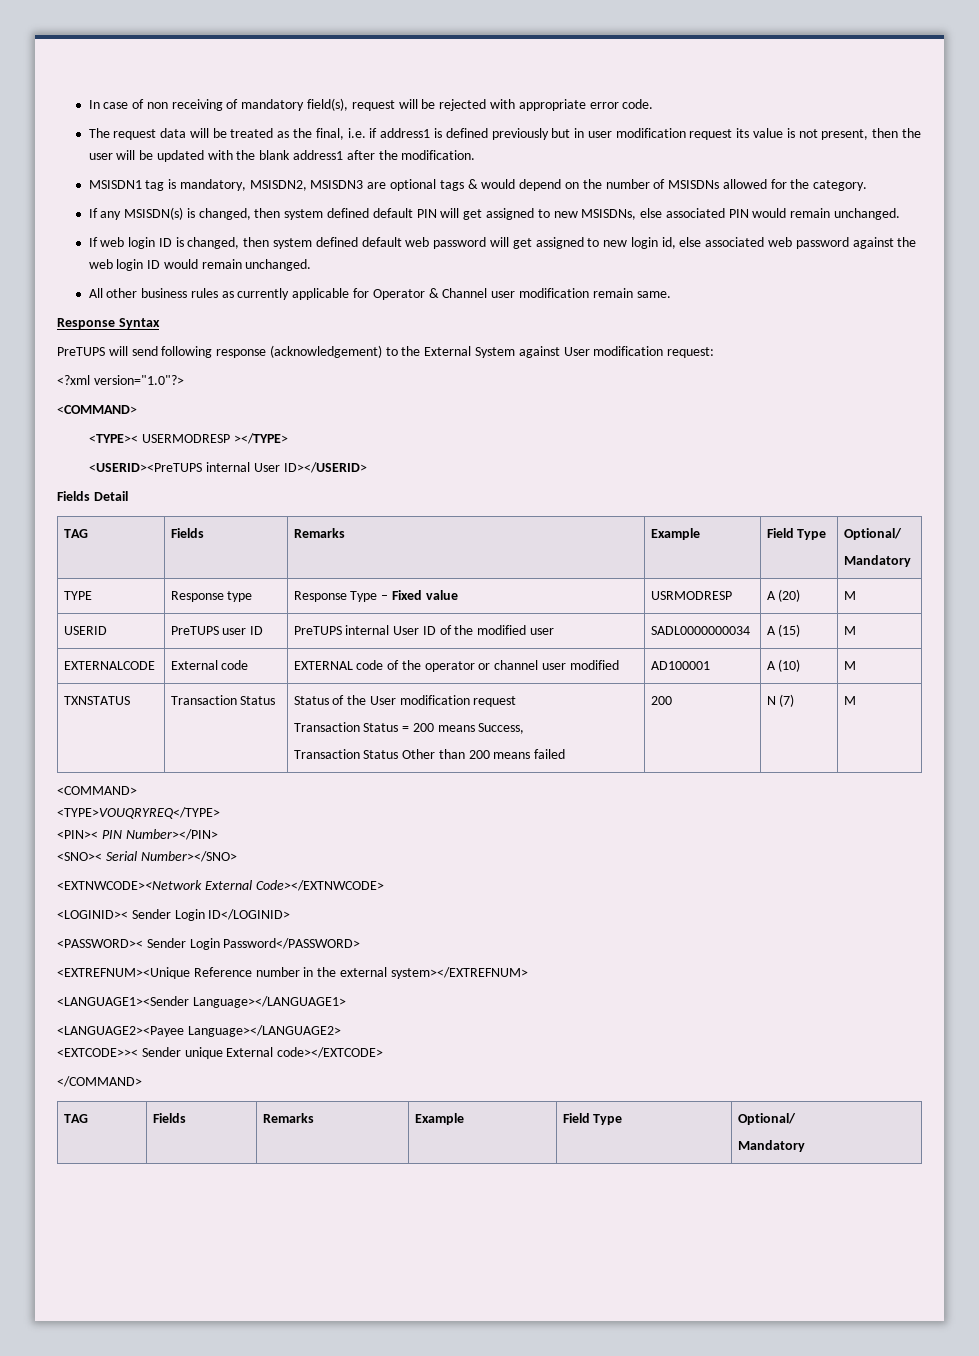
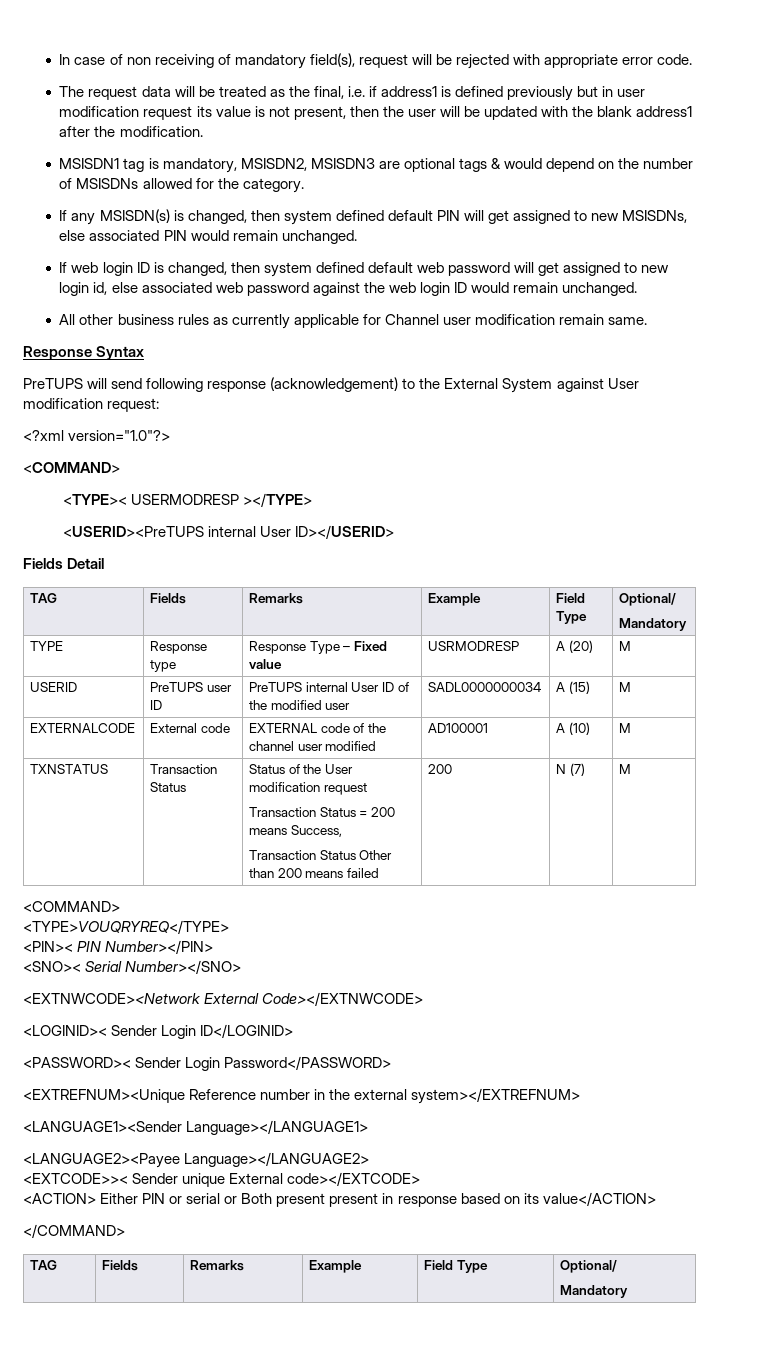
- All other business rules as currently applicable for Operator & Channel user modification remain same.
+ All other business rules as currently applicable for Channel user modification remain same.
- EXTERNALCODE | External code | EXTERNAL code of the operator or channel user modified | AD100001 | A (10) | M
+ EXTERNALCODE | External code | EXTERNAL code of the channel user modified | AD100001 | A (10) | M
+ <ACTION> Either PIN or serial or Both present present in response based on its value</ACTION>

